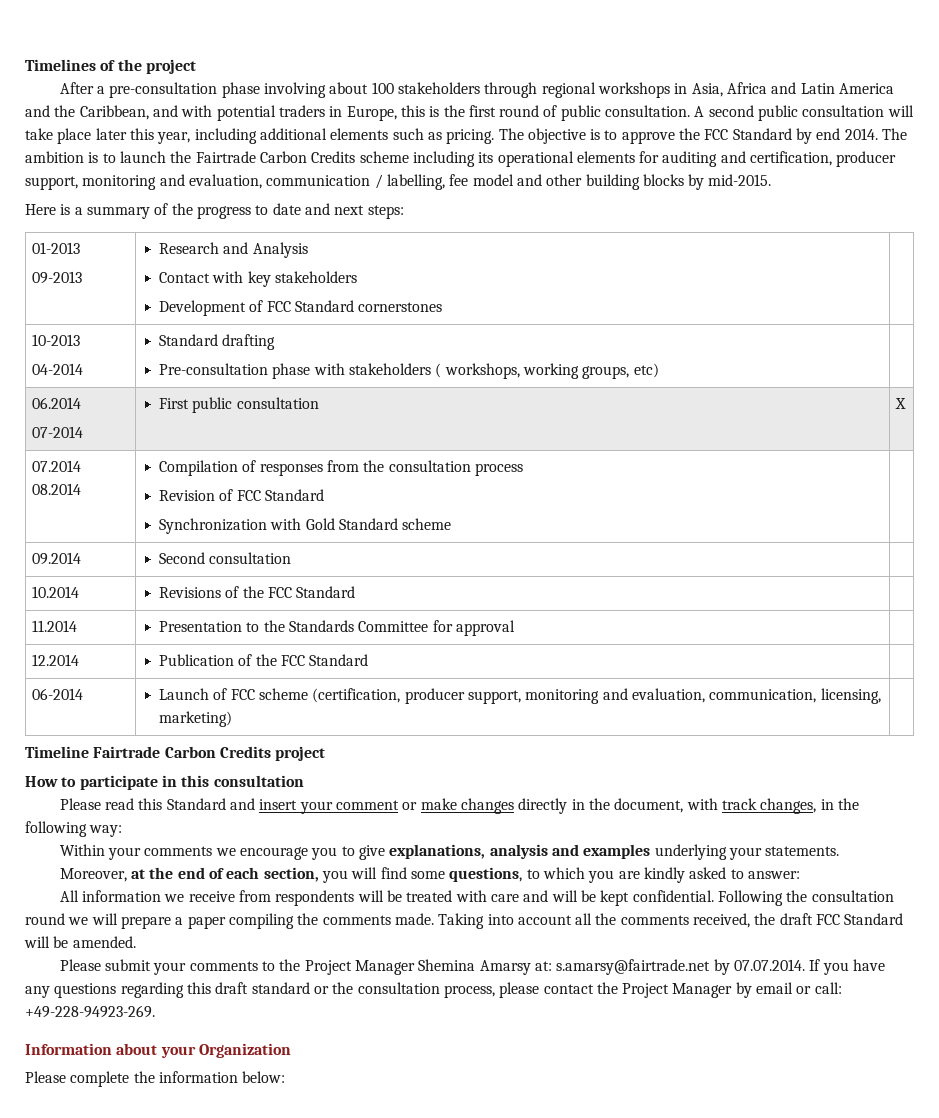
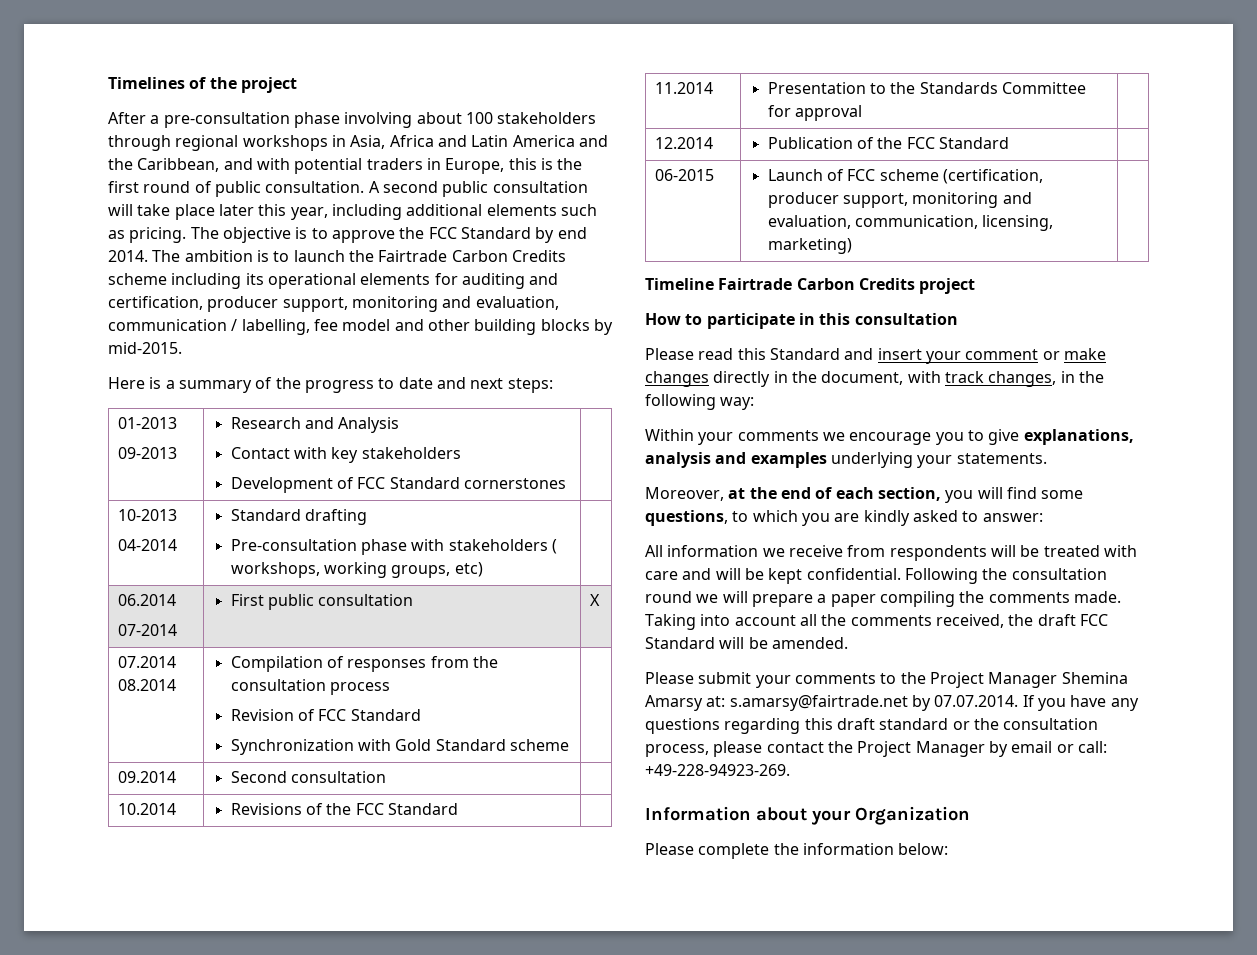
- 06-2014 | Launch of FCC scheme (certification, producer support, monitoring and evaluation, communication, licensing, marketing) |
+ 06-2015 | Launch of FCC scheme (certification, producer support, monitoring and evaluation, communication, licensing, marketing) |

